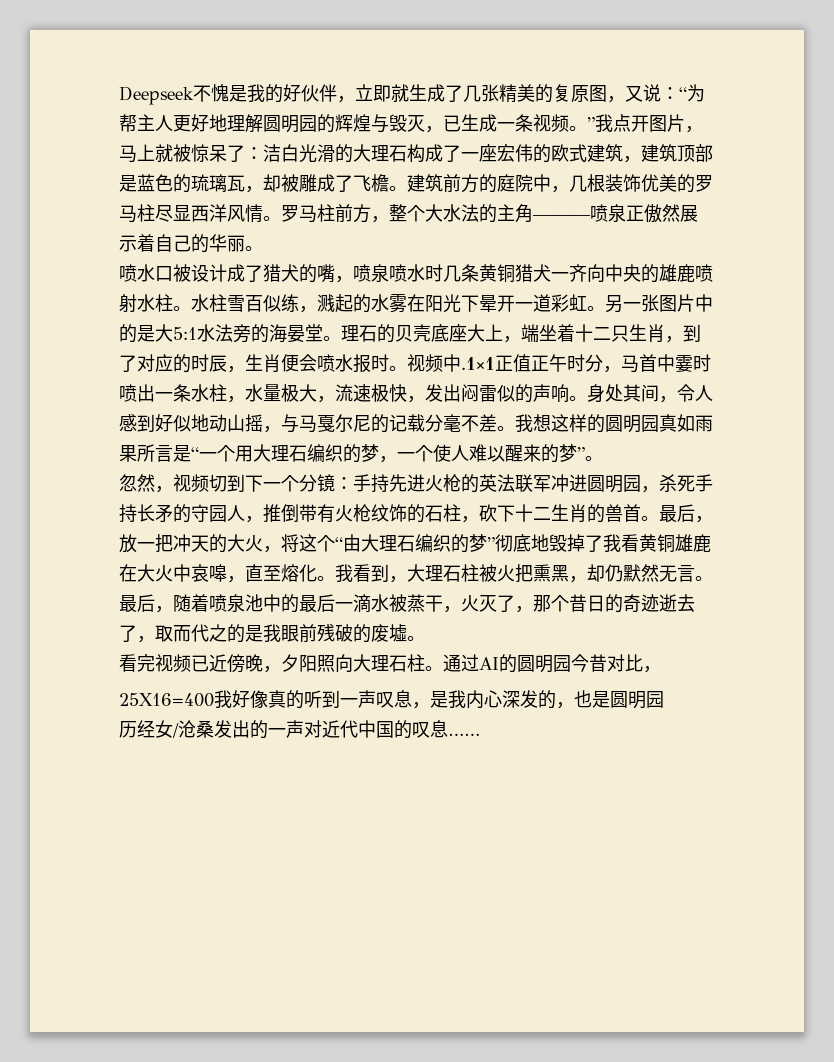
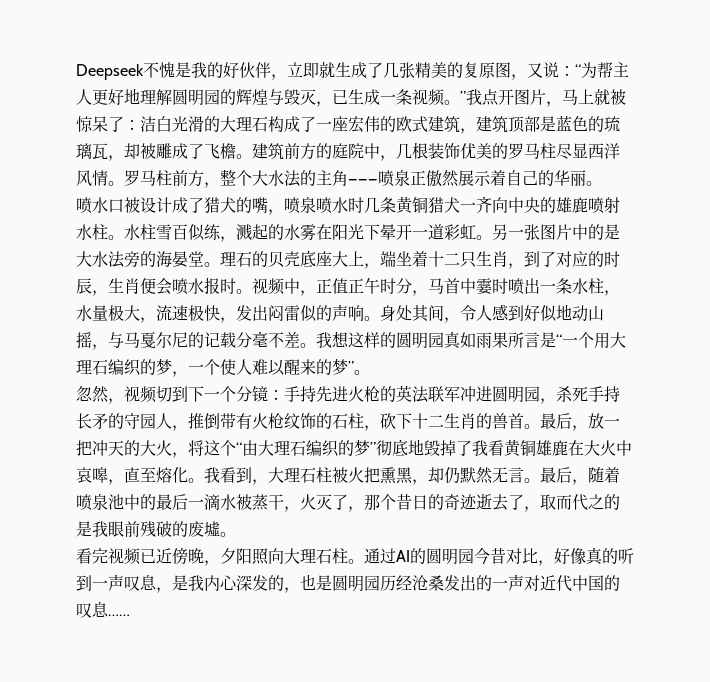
- 另一张图片中的是大5:1水法旁的海晏堂。
+ 另一张图片中的是大水法旁的海晏堂。
- 视频中.1×1正值正午时分，马首中霎时喷出一条水柱，水量极大，流速极快，发出闷雷似的声响。
+ 视频中，正值正午时分，马首中霎时喷出一条水柱，水量极大，流速极快，发出闷雷似的声响。
- 通过AI的圆明园今昔对比，
- 25X16=400我好像真的听到一声叹息，是我内心深发的，也是圆明园
- 历经女/沧桑发出的一声对近代中国的叹息……
+ 通过AI的圆明园今昔对比，好像真的听到一声叹息，是我内心深发的，也是圆明园历经沧桑发出的一声对近代中国的叹息……

